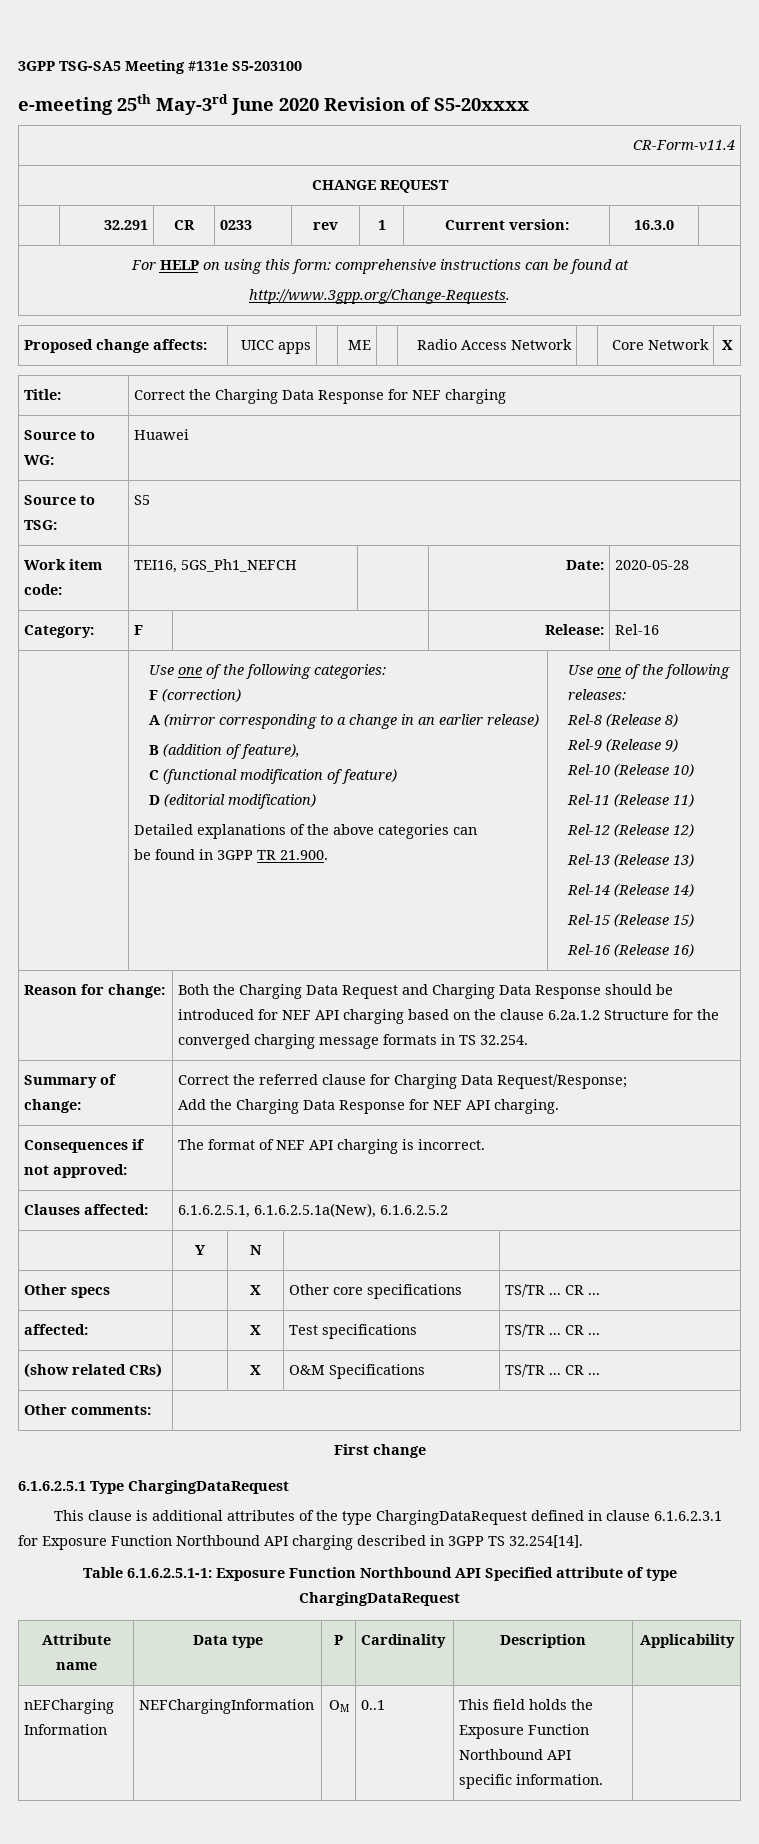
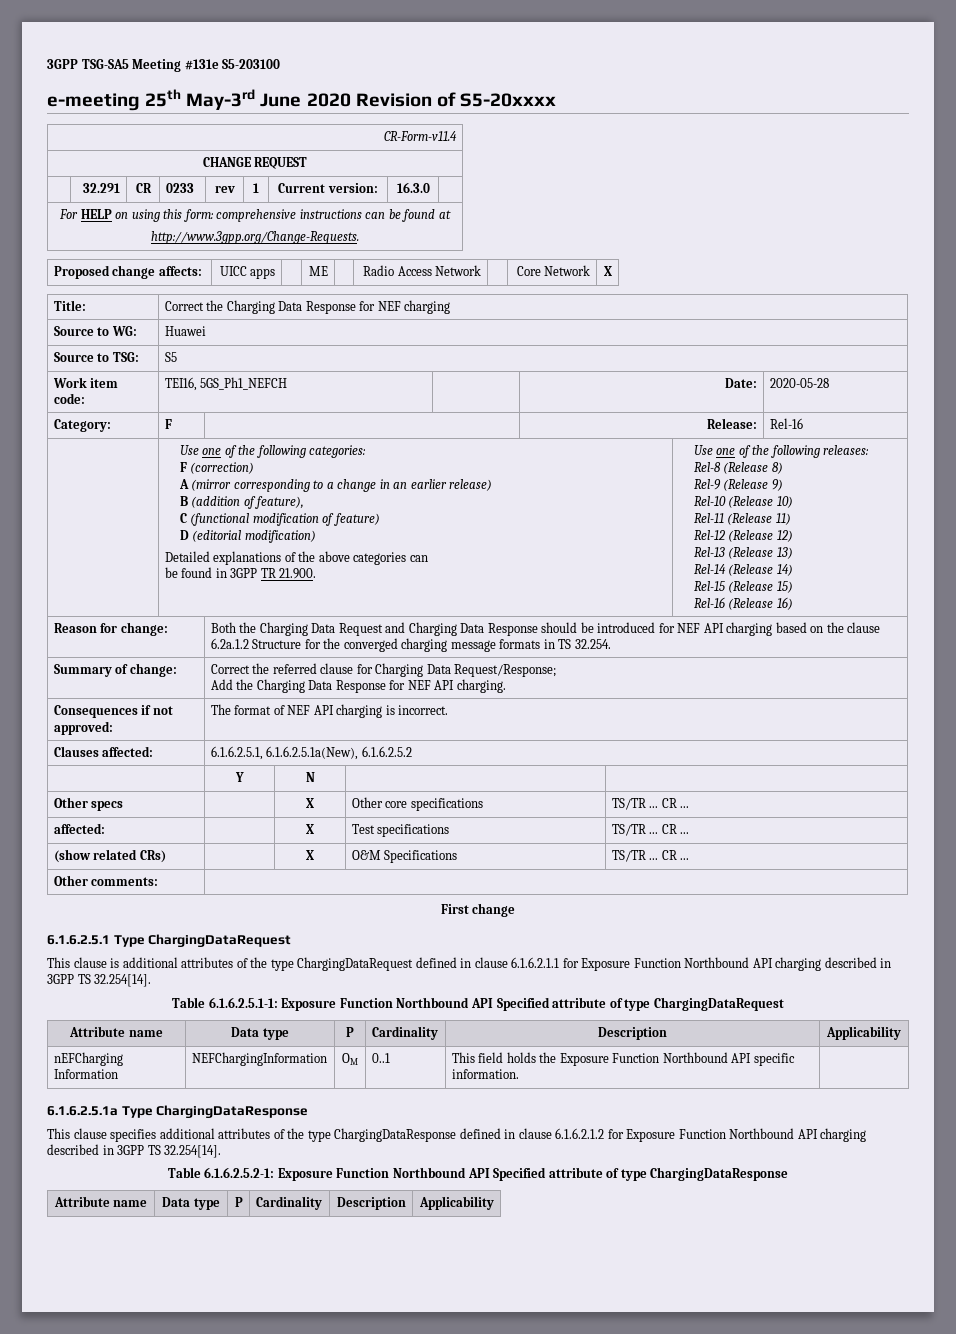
- This clause is additional attributes of the type ChargingDataRequest defined in clause 6.1.6.2.3.1 for Exposure Function Northbound API charging described in 3GPP TS 32.254[14].
+ This clause is additional attributes of the type ChargingDataRequest defined in clause 6.1.6.2.1.1 for Exposure Function Northbound API charging described in 3GPP TS 32.254[14].
+ 6.1.6.2.5.1a Type ChargingDataResponse
+ This clause specifies additional attributes of the type ChargingDataResponse defined in clause 6.1.6.2.1.2 for Exposure Function Northbound API charging described in 3GPP TS 32.254[14].
+ Table 6.1.6.2.5.2-1: Exposure Function Northbound API Specified attribute of type ChargingDataResponse
+ Attribute name | Data type | P | Cardinality | Description | Applicability

